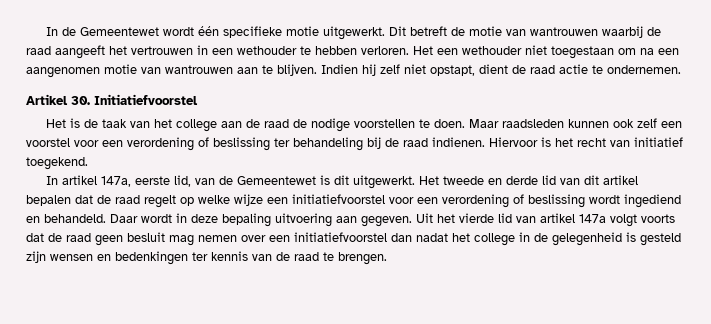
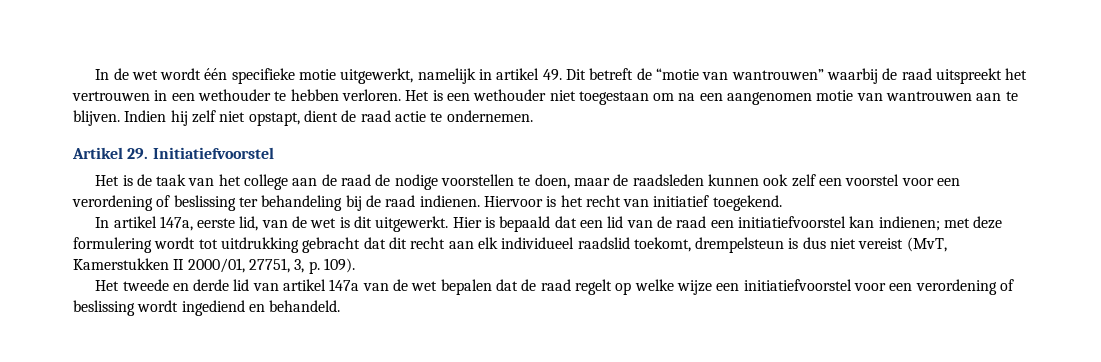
- In de Gemeentewet wordt één specifieke motie uitgewerkt. Dit betreft de motie van wantrouwen waarbij de raad aangeeft het vertrouwen in een wethouder te hebben verloren.
+ In de wet wordt één specifieke motie uitgewerkt, namelijk in artikel 49. Dit betreft de “motie van wantrouwen” waarbij de raad uitspreekt het vertrouwen in een wethouder te hebben verloren.
- Het een wethouder niet toegestaan om na een aangenomen motie van wantrouwen aan te blijven.
+ Het is een wethouder niet toegestaan om na een aangenomen motie van wantrouwen aan te blijven.
- Artikel 30. Initiatiefvoorstel
+ Artikel 29. Initiatiefvoorstel
- Het is de taak van het college aan de raad de nodige voorstellen te doen. Maar raadsleden kunnen ook zelf een voorstel voor een verordening of beslissing ter behandeling bij de raad indienen.
+ Het is de taak van het college aan de raad de nodige voorstellen te doen, maar de raadsleden kunnen ook zelf een voorstel voor een verordening of beslissing ter behandeling bij de raad indienen.
- In artikel 147a, eerste lid, van de Gemeentewet is dit uitgewerkt. Het tweede en derde lid van dit artikel bepalen dat de raad regelt op welke wijze een initiatiefvoorstel voor een verordening of beslissing wordt ingediend en behandeld. Daar wordt in deze bepaling uitvoering aan gegeven. Uit het vierde lid van artikel 147a volgt voorts dat de raad geen besluit mag nemen over een initiatiefvoorstel dan nadat het college in de gelegenheid is gesteld zijn wensen en bedenkingen ter kennis van de raad te brengen.
+ In artikel 147a, eerste lid, van de wet is dit uitgewerkt. Hier is bepaald dat een lid van de raad een initiatiefvoorstel kan indienen; met deze formulering wordt tot uitdrukking gebracht dat dit recht aan elk individueel raadslid toekomt, drempelsteun is dus niet vereist (MvT, Kamerstukken II 2000/01, 27751, 3, p. 109).
+ Het tweede en derde lid van artikel 147a van de wet bepalen dat de raad regelt op welke wijze een initiatiefvoorstel voor een verordening of beslissing wordt ingediend en behandeld.

